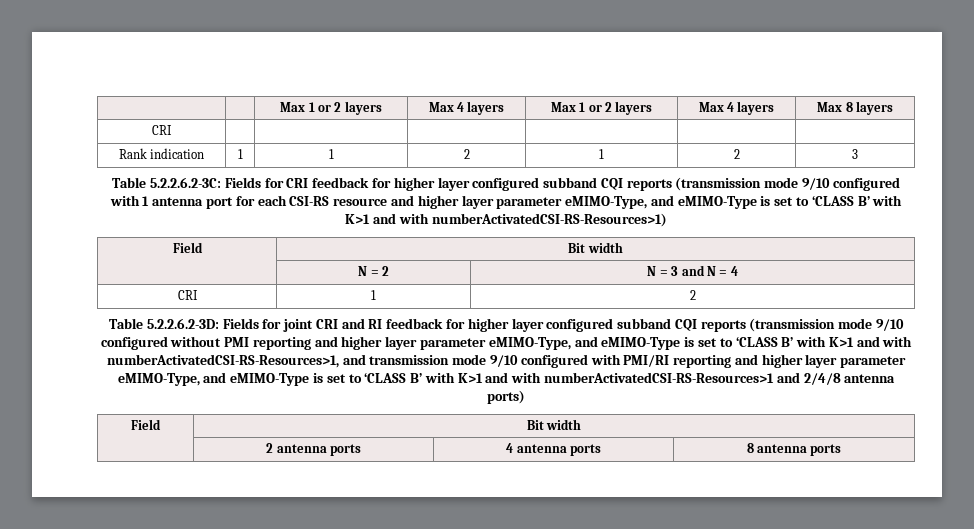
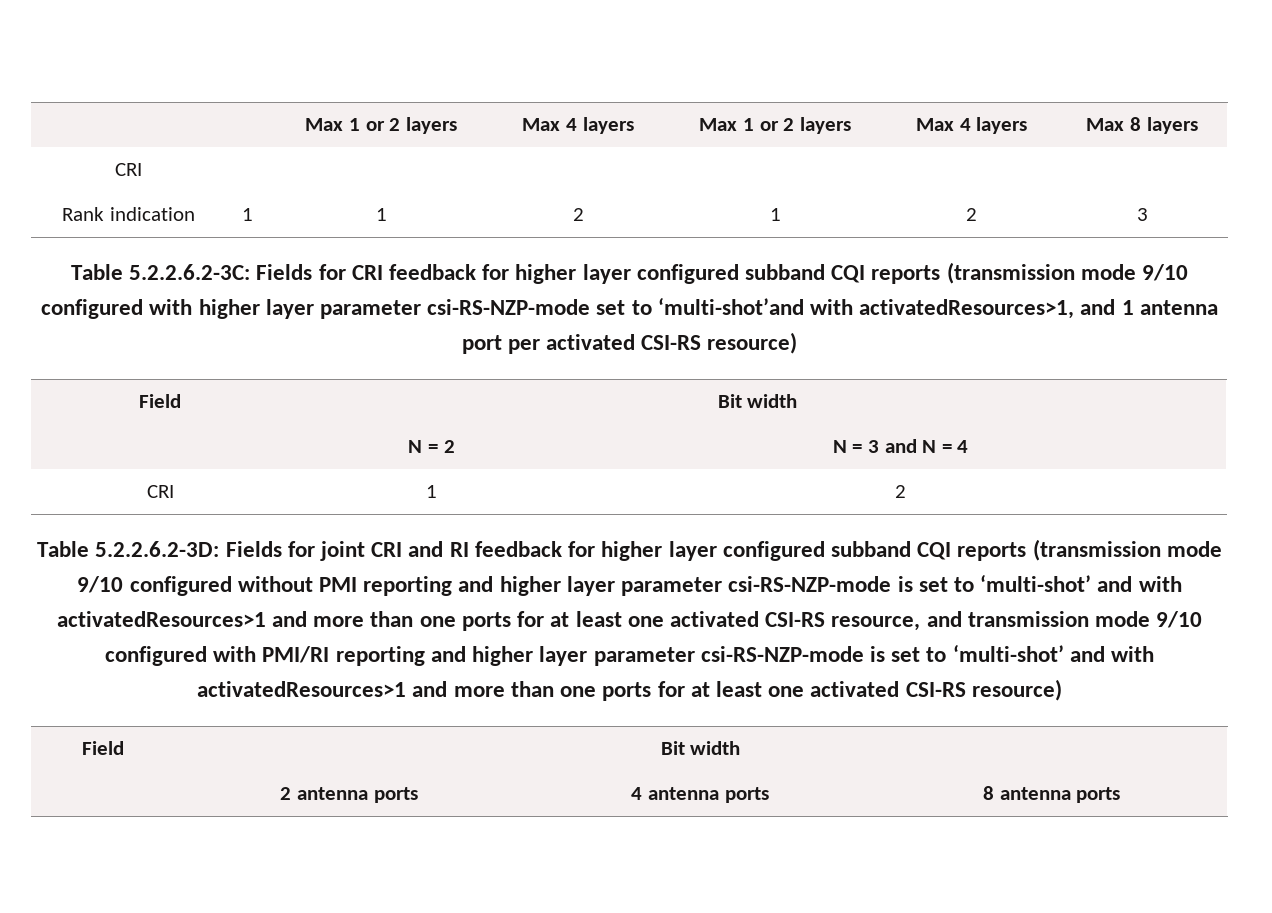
- Table 5.2.2.6.2-3C: Fields for CRI feedback for higher layer configured subband CQI reports (transmission mode 9/10 configured with 1 antenna port for each CSI-RS resource and higher layer parameter eMIMO-Type, and eMIMO-Type is set to ‘CLASS B’ with K>1 and with numberActivatedCSI-RS-Resources>1)
+ Table 5.2.2.6.2-3C: Fields for CRI feedback for higher layer configured subband CQI reports (transmission mode 9/10 configured with higher layer parameter csi-RS-NZP-mode set to ‘multi-shot’and with activatedResources>1, and 1 antenna port per activated CSI-RS resource)
- Table 5.2.2.6.2-3D: Fields for joint CRI and RI feedback for higher layer configured subband CQI reports (transmission mode 9/10 configured without PMI reporting and higher layer parameter eMIMO-Type, and eMIMO-Type is set to ‘CLASS B’ with K>1 and with numberActivatedCSI-RS-Resources>1, and transmission mode 9/10 configured with PMI/RI reporting and higher layer parameter eMIMO-Type, and eMIMO-Type is set to ‘CLASS B’ with K>1 and with numberActivatedCSI-RS-Resources>1 and 2/4/8 antenna ports)
+ Table 5.2.2.6.2-3D: Fields for joint CRI and RI feedback for higher layer configured subband CQI reports (transmission mode 9/10 configured without PMI reporting and higher layer parameter csi-RS-NZP-mode is set to ‘multi-shot’ and with activatedResources>1 and more than one ports for at least one activated CSI-RS resource, and transmission mode 9/10 configured with PMI/RI reporting and higher layer parameter csi-RS-NZP-mode is set to ‘multi-shot’ and with activatedResources>1 and more than one ports for at least one activated CSI-RS resource)

